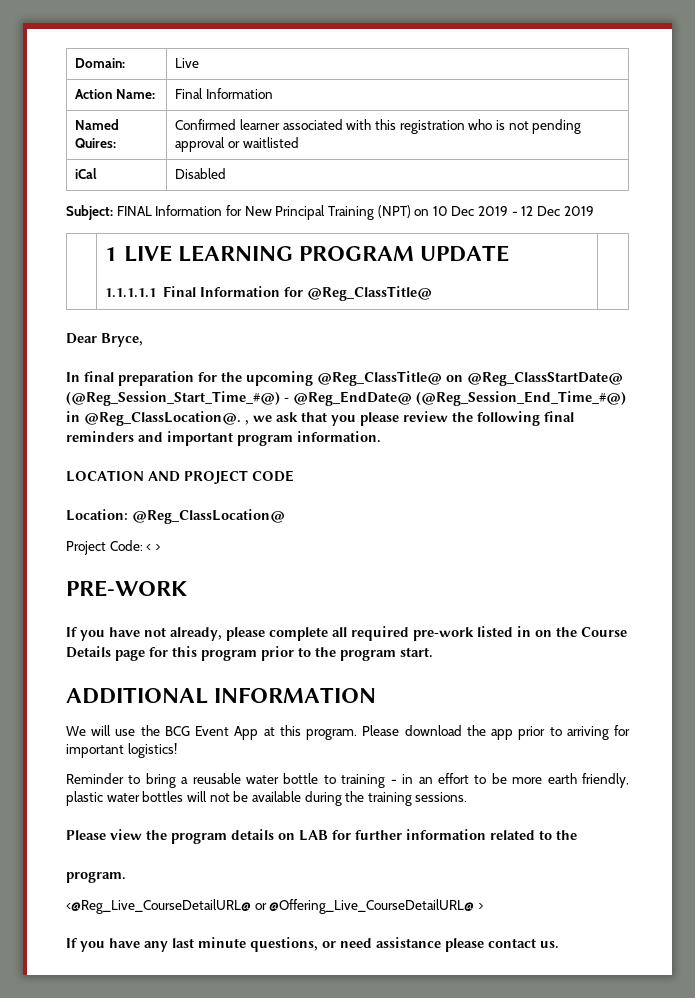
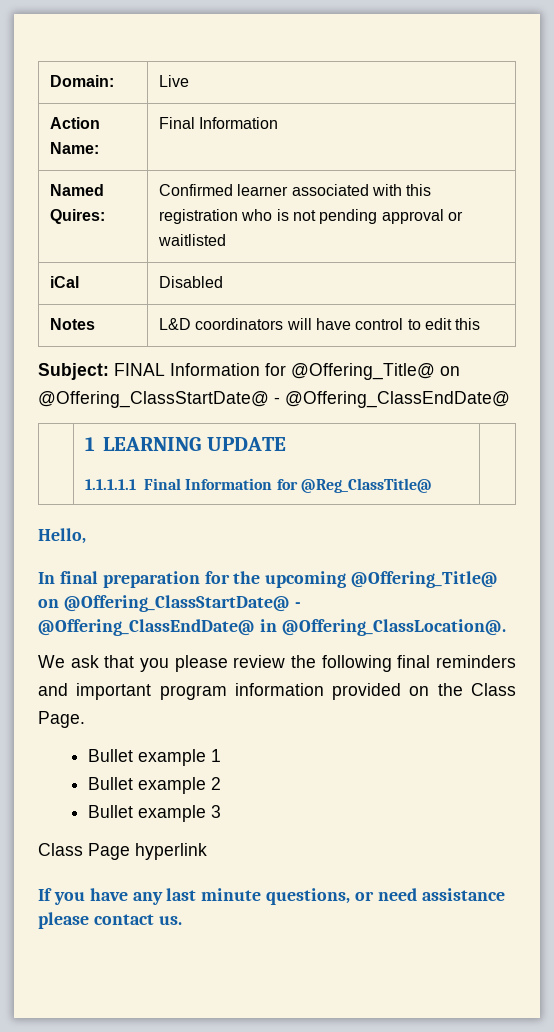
- Subject: FINAL Information for New Principal Training (NPT) on 10 Dec 2019 - 12 Dec 2019
- | 1 LIVE LEARNING PROGRAM UPDATE
+ Notes | L&D coordinators will have control to edit this
+ Subject: FINAL Information for @Offering_Title@ on @Offering_ClassStartDate@ - @Offering_ClassEndDate@
+ | 1 LEARNING UPDATE
- Dear Bryce,
+ Hello,
- In final preparation for the upcoming @Reg_ClassTitle@ on @Reg_ClassStartDate@ (@Reg_Session_Start_Time_#@) - @Reg_EndDate@ (@Reg_Session_End_Time_#@) in @Reg_ClassLocation@. , we ask that you please review the following final reminders and important program information.
- LOCATION AND PROJECT CODE
- Location: @Reg_ClassLocation@
- Project Code: < >
- PRE-WORK
- If you have not already, please complete all required pre-work listed in on the Course Details page for this program prior to the program start.
- ADDITIONAL INFORMATION
- We will use the BCG Event App at this program. Please download the app prior to arriving for important logistics!
- Reminder to bring a reusable water bottle to training - in an effort to be more earth friendly, plastic water bottles will not be available during the training sessions.
- Please view the program details on LAB for further information related to the
- program.
- <@Reg_Live_CourseDetailURL@ or @Offering_Live_CourseDetailURL@ >
+ In final preparation for the upcoming @Offering_Title@ on @Offering_ClassStartDate@ - @Offering_ClassEndDate@ in @Offering_ClassLocation@.
+ We ask that you please review the following final reminders and important program information provided on the Class Page.
+ Bullet example 1
+ Bullet example 2
+ Bullet example 3
+ Class Page hyperlink

